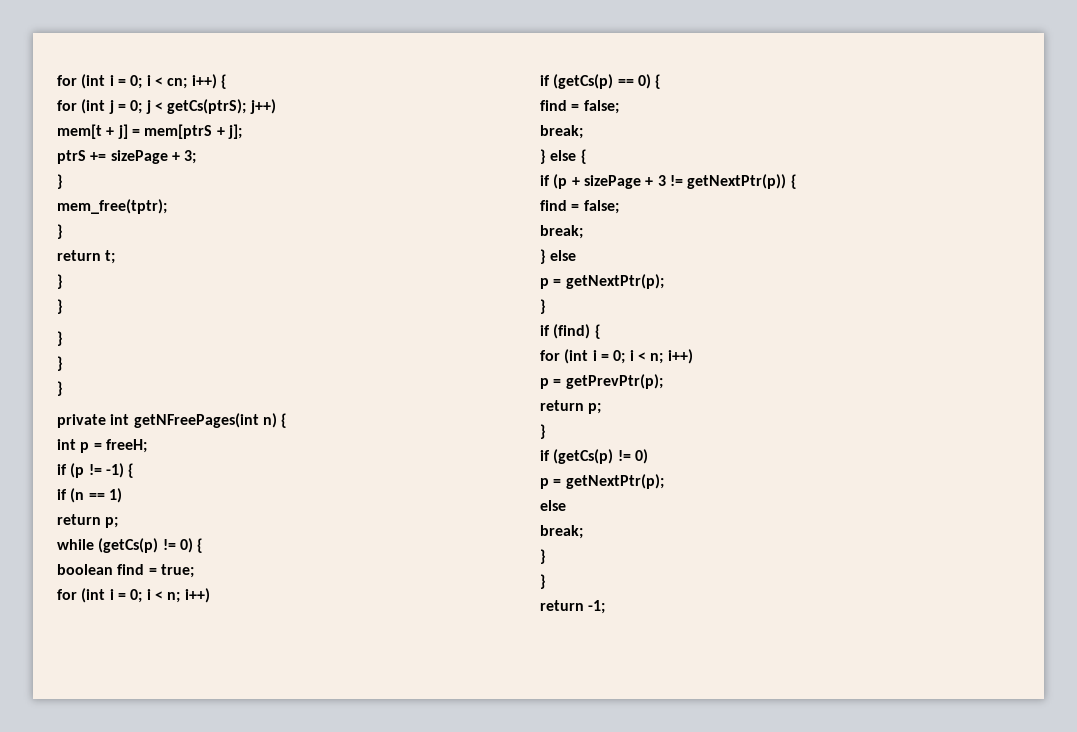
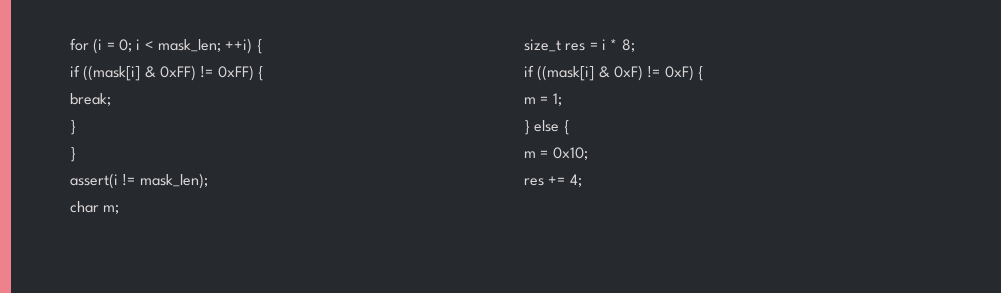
- for (int i = 0; i < cn; i++) {
- for (int j = 0; j < getCs(ptrS); j++)
- mem[t + j] = mem[ptrS + j];
- ptrS += sizePage + 3;
- }
- mem_free(tptr);
- }
- return t;
- }
- }
- }
- }
- }
- private int getNFreePages(int n) {
- int p = freeH;
- if (p != -1) {
- if (n == 1)
- return p;
- while (getCs(p) != 0) {
- boolean find = true;
- for (int i = 0; i < n; i++)
- if (getCs(p) == 0) {
- find = false;
- break;
- } else {
- if (p + sizePage + 3 != getNextPtr(p)) {
- find = false;
- break;
- } else
- p = getNextPtr(p);
- }
- if (find) {
- for (int i = 0; i < n; i++)
- p = getPrevPtr(p);
- return p;
- }
- if (getCs(p) != 0)
- p = getNextPtr(p);
- else
+ for (i = 0; i < mask_len; ++i) {
+ if ((mask[i] & 0xFF) != 0xFF) {
  break;
  }
  }
- return -1;
+ assert(i != mask_len);
+ char m;
+ size_t res = i * 8;
+ if ((mask[i] & 0xF) != 0xF) {
+ m = 1;
+ } else {
+ m = 0x10;
+ res += 4;

